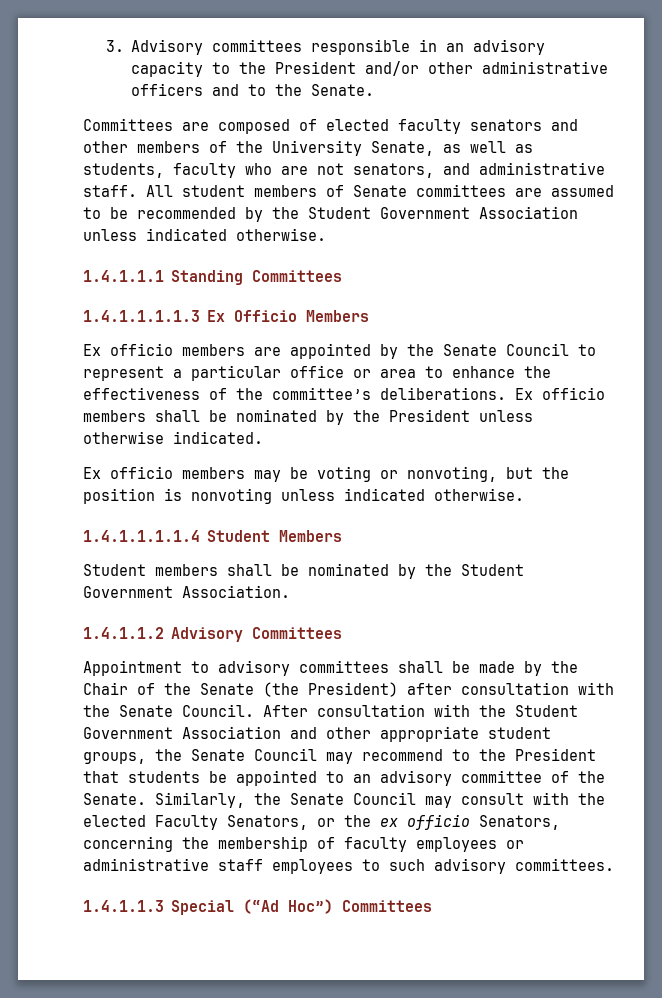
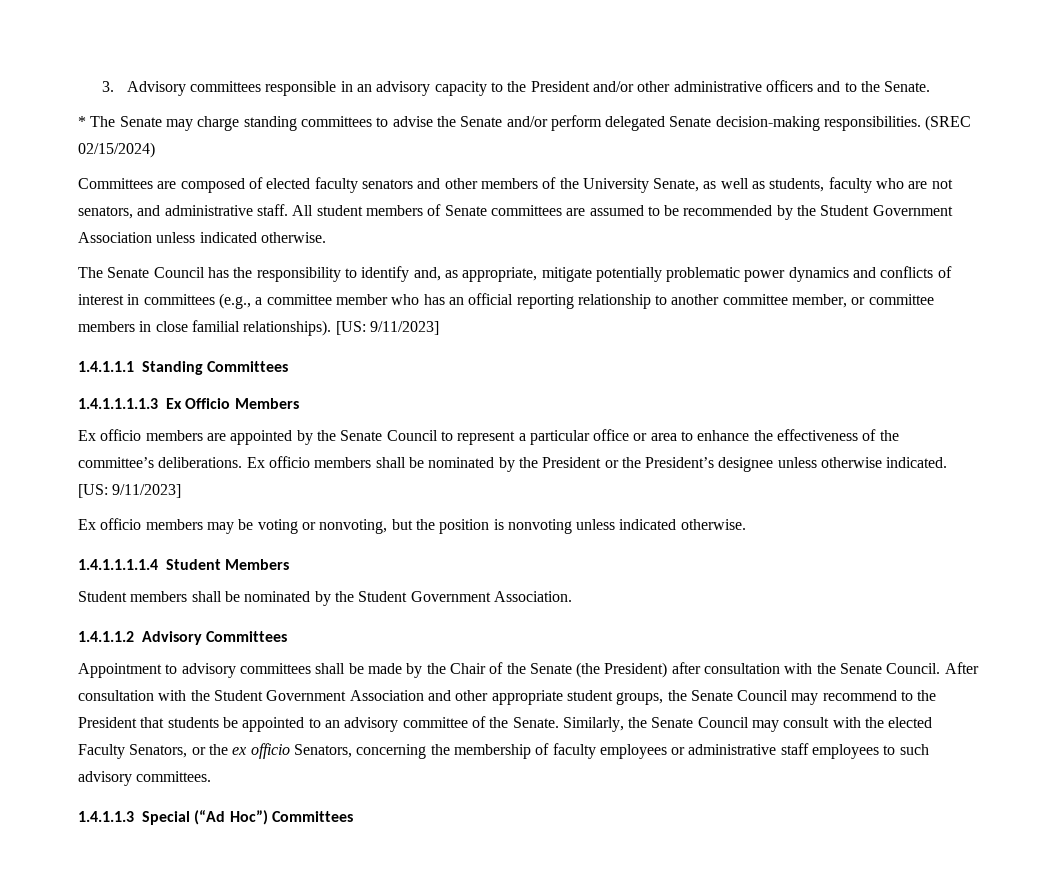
+ * The Senate may charge standing committees to advise the Senate and/or perform delegated Senate decision-making responsibilities. (SREC 02/15/2024)
+ The Senate Council has the responsibility to identify and, as appropriate, mitigate potentially problematic power dynamics and conflicts of interest in committees (e.g., a committee member who has an official reporting relationship to another committee member, or committee members in close familial relationships). [US: 9/11/2023]
- Ex officio members shall be nominated by the President unless otherwise indicated.
+ Ex officio members shall be nominated by the President or the President’s designee unless otherwise indicated. [US: 9/11/2023]

